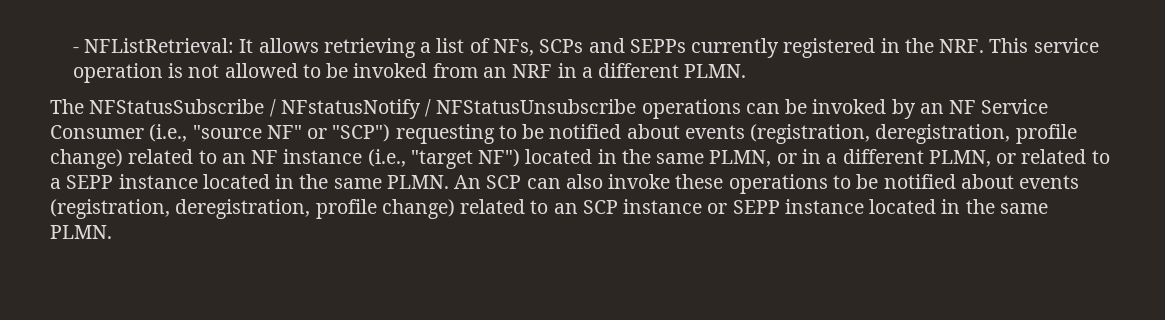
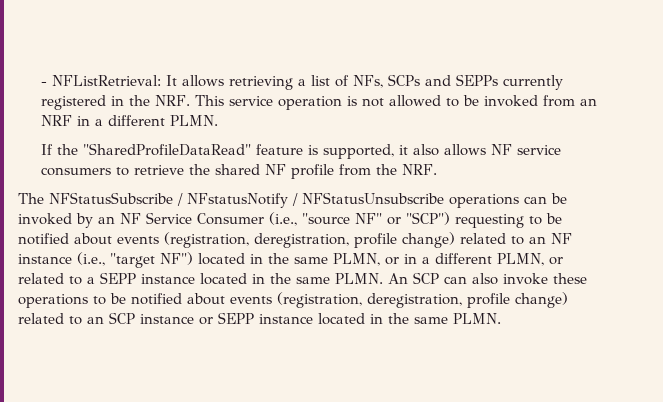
+ If the "SharedProfileDataRead" feature is supported, it also allows NF service consumers to retrieve the shared NF profile from the NRF.

